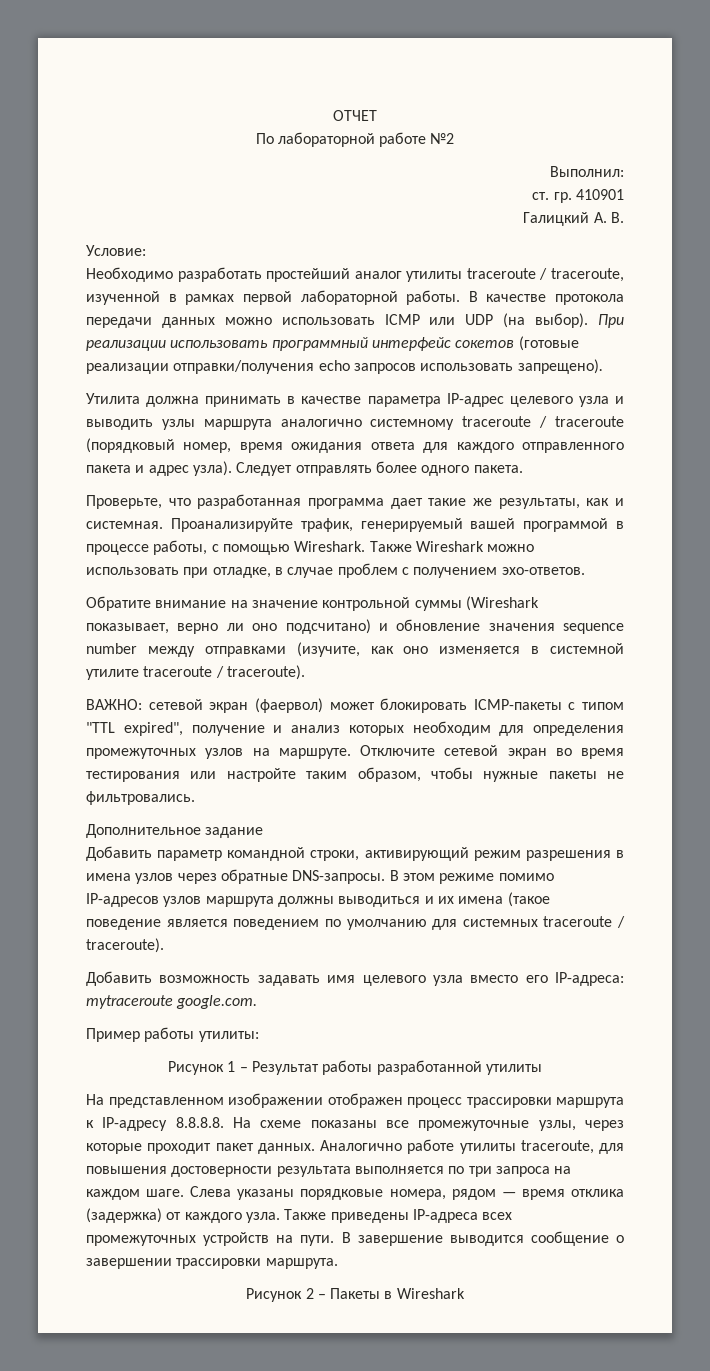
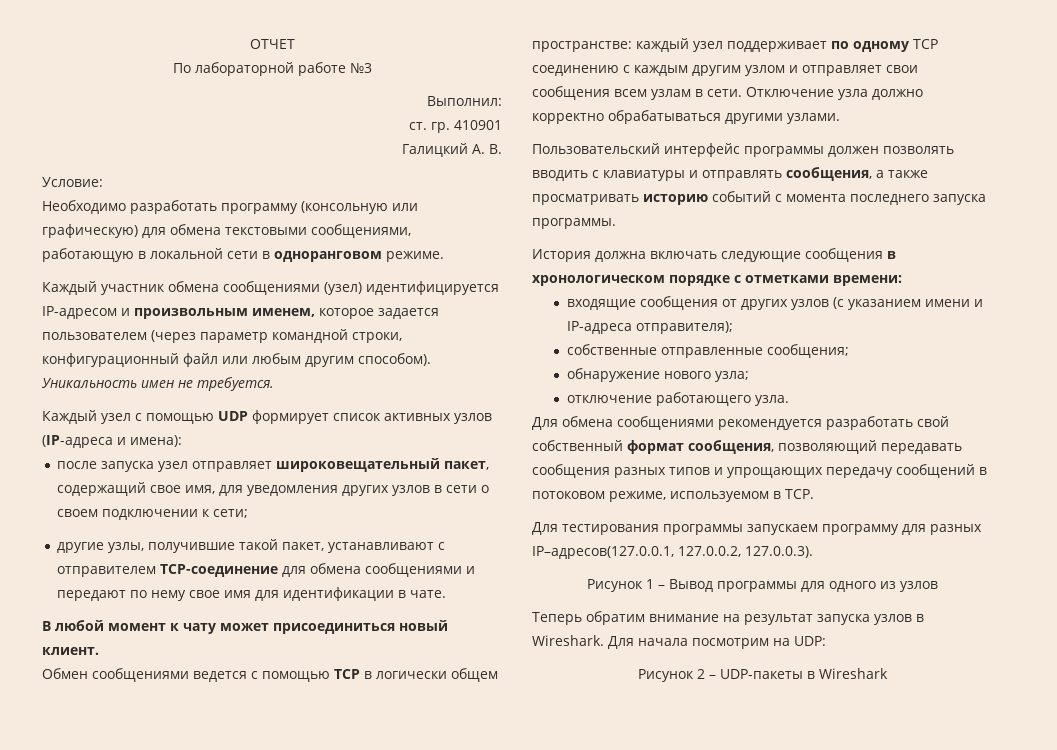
- По лабораторной работе №2
+ По лабораторной работе №3
- Необходимо разработать простейший аналог утилиты traceroute / traceroute, изученной в рамках первой лабораторной работы. В качестве протокола передачи данных можно использовать ICMP или UDP (на выбор). При реализации использовать программный интерфейс сокетов (готовые реализации отправки/получения echo запросов использовать запрещено).
- Утилита должна принимать в качестве параметра IP-адрес целевого узла и выводить узлы маршрута аналогично системному traceroute / traceroute (порядковый номер, время ожидания ответа для каждого отправленного пакета и адрес узла). Следует отправлять более одного пакета.
- Проверьте, что разработанная программа дает такие же результаты, как и системная. Проанализируйте трафик, генерируемый вашей программой в процессе работы, с помощью Wireshark. Также Wireshark можно использовать при отладке, в случае проблем с получением эхо-ответов.
- Обратите внимание на значение контрольной суммы (Wireshark показывает, верно ли оно подсчитано) и обновление значения sequence number между отправками (изучите, как оно изменяется в системной утилите traceroute / traceroute).
- ВАЖНО: сетевой экран (фаервол) может блокировать ICMP-пакеты с типом "TTL expired", получение и анализ которых необходим для определения промежуточных узлов на маршруте. Отключите сетевой экран во время тестирования или настройте таким образом, чтобы нужные пакеты не фильтровались.
- Дополнительное задание
- Добавить параметр командной строки, активирующий режим разрешения в имена узлов через обратные DNS-запросы. В этом режиме помимо IP-адресов узлов маршрута должны выводиться и их имена (такое поведение является поведением по умолчанию для системных traceroute / traceroute).
- Добавить возможность задавать имя целевого узла вместо его IP-адреса: mytraceroute google.com.
- Пример работы утилиты:
- Рисунок 1 – Результат работы разработанной утилиты
- На представленном изображении отображен процесс трассировки маршрута к IP-адресу 8.8.8.8. На схеме показаны все промежуточные узлы, через которые проходит пакет данных. Аналогично работе утилиты traceroute, для повышения достоверности результата выполняется по три запроса на каждом шаге. Слева указаны порядковые номера, рядом — время отклика (задержка) от каждого узла. Также приведены IP-адреса всех промежуточных устройств на пути. В завершение выводится сообщение о завершении трассировки маршрута.
+ Необходимо разработать программу (консольную или графическую) для обмена текстовыми сообщениями, работающую в локальной сети в одноранговом режиме.
+ Каждый участник обмена сообщениями (узел) идентифицируется IP-адресом и произвольным именем, которое задается пользователем (через параметр командной строки, конфигурационный файл или любым другим способом). Уникальность имен не требуется.
+ Каждый узел с помощью UDP формирует список активных узлов (IP-адреса и имена):
+ после запуска узел отправляет широковещательный пакет, содержащий свое имя, для уведомления других узлов в сети о своем подключении к сети;
+ другие узлы, получившие такой пакет, устанавливают с отправителем TCP-соединение для обмена сообщениями и передают по нему свое имя для идентификации в чате.
+ В любой момент к чату может присоединиться новый клиент.
+ Обмен сообщениями ведется с помощью TCP в логически общем пространстве: каждый узел поддерживает по одному TCP соединению с каждым другим узлом и отправляет свои сообщения всем узлам в сети. Отключение узла должно корректно обрабатываться другими узлами.
+ Пользовательский интерфейс программы должен позволять вводить с клавиатуры и отправлять сообщения, а также просматривать историю событий с момента последнего запуска программы.
+ История должна включать следующие сообщения в хронологическом порядке с отметками времени:
+ входящие сообщения от других узлов (с указанием имени и IP-адреса отправителя);
+ собственные отправленные сообщения;
+ обнаружение нового узла;
+ отключение работающего узла.
+ Для обмена сообщениями рекомендуется разработать свой собственный формат сообщения, позволяющий передавать сообщения разных типов и упрощающих передачу сообщений в потоковом режиме, используемом в TCP.
+ Для тестирования программы запускаем программу для разных IP–адресов(127.0.0.1, 127.0.0.2, 127.0.0.3).
+ Рисунок 1 – Вывод программы для одного из узлов
+ Теперь обратим внимание на результат запуска узлов в Wireshark. Для начала посмотрим на UDP:
- Рисунок 2 – Пакеты в Wireshark
+ Рисунок 2 – UDP-пакеты в Wireshark

